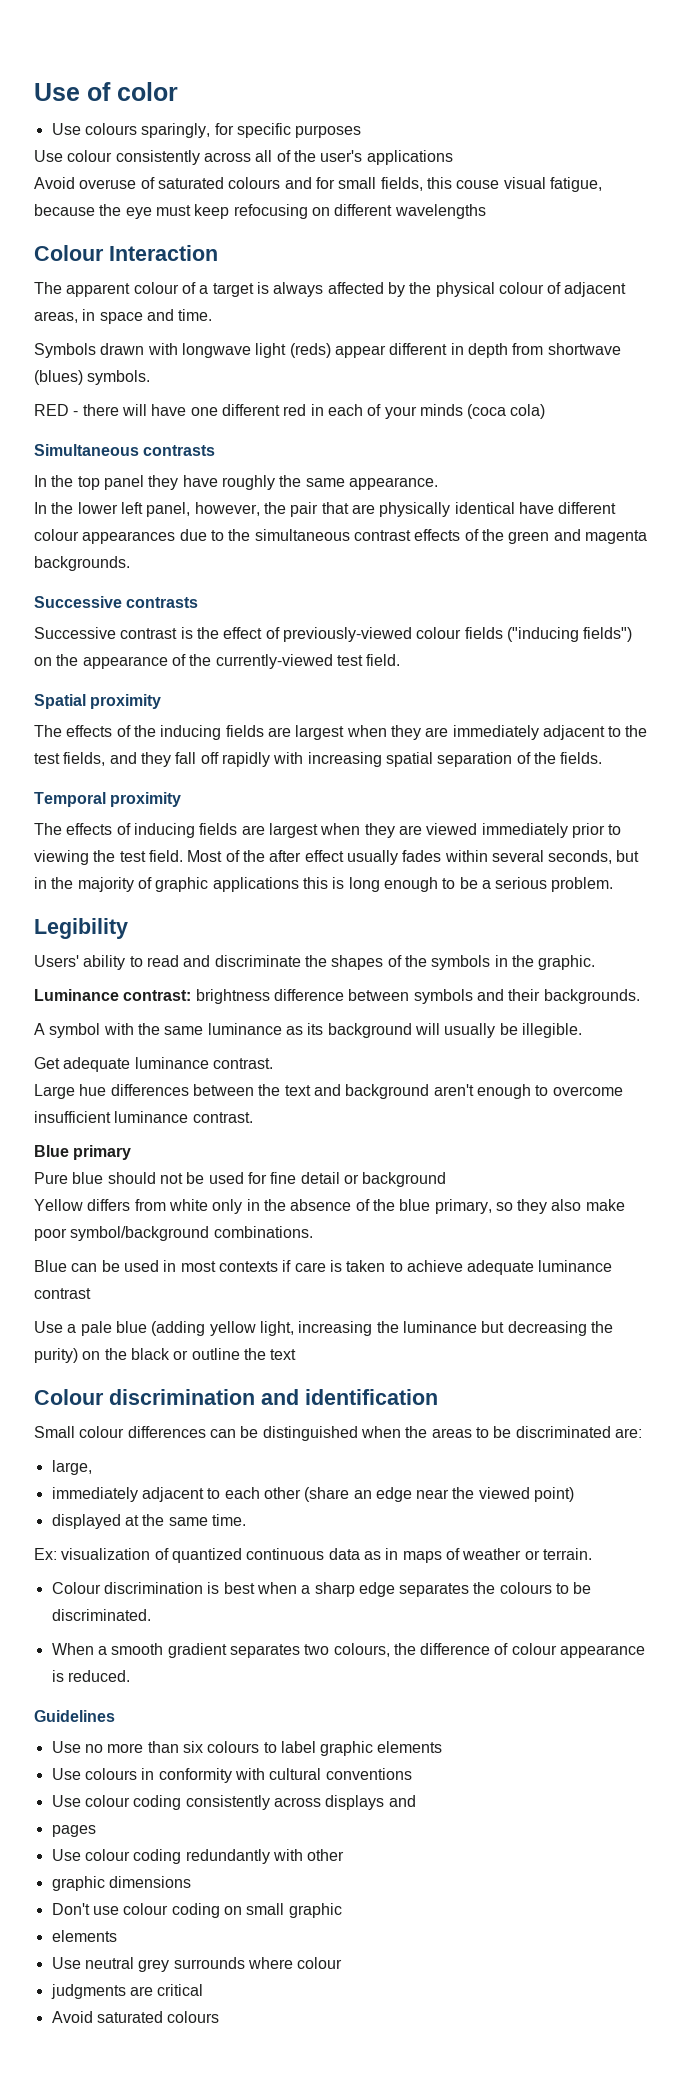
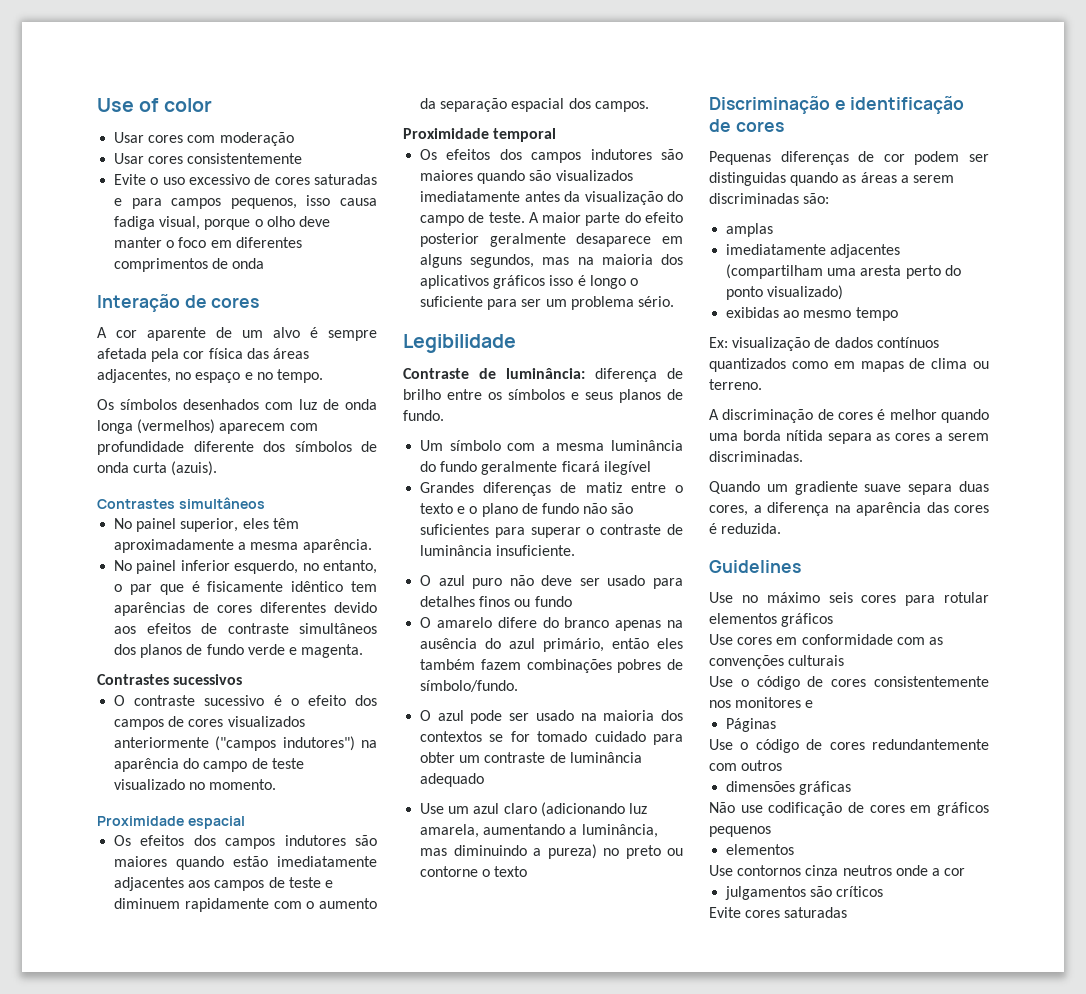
- Use colours sparingly, for specific purposes
- Use colour consistently across all of the user's applications
- Avoid overuse of saturated colours and for small fields, this couse visual fatigue, because the eye must keep refocusing on different wavelengths
- Colour Interaction
- The apparent colour of a target is always affected by the physical colour of adjacent areas, in space and time.
- Symbols drawn with longwave light (reds) appear different in depth from shortwave (blues) symbols.
- RED - there will have one different red in each of your minds (coca cola)
- Simultaneous contrasts
- In the top panel they have roughly the same appearance.
- In the lower left panel, however, the pair that are physically identical have different colour appearances due to the simultaneous contrast effects of the green and magenta backgrounds.
- Successive contrasts
- Successive contrast is the effect of previously-viewed colour fields ("inducing fields") on the appearance of the currently-viewed test field.
- Spatial proximity
- The effects of the inducing fields are largest when they are immediately adjacent to the test fields, and they fall off rapidly with increasing spatial separation of the fields.
- Temporal proximity
- The effects of inducing fields are largest when they are viewed immediately prior to viewing the test field. Most of the after effect usually fades within several seconds, but in the majority of graphic applications this is long enough to be a serious problem.
- Legibility
- Users' ability to read and discriminate the shapes of the symbols in the graphic.
- Luminance contrast: brightness difference between symbols and their backgrounds.
- A symbol with the same luminance as its background will usually be illegible.
- Get adequate luminance contrast.
- Large hue differences between the text and background aren't enough to overcome insufficient luminance contrast.
- Blue primary
- Pure blue should not be used for fine detail or background
- Yellow differs from white only in the absence of the blue primary, so they also make poor symbol/background combinations.
- Blue can be used in most contexts if care is taken to achieve adequate luminance contrast
- Use a pale blue (adding yellow light, increasing the luminance but decreasing the purity) on the black or outline the text
- Colour discrimination and identification
- Small colour differences can be distinguished when the areas to be discriminated are:
- large,
- immediately adjacent to each other (share an edge near the viewed point)
- displayed at the same time.
- Ex: visualization of quantized continuous data as in maps of weather or terrain.
- Colour discrimination is best when a sharp edge separates the colours to be discriminated.
- When a smooth gradient separates two colours, the difference of colour appearance is reduced.
+ Usar cores com moderação
+ Usar cores consistentemente
+ Evite o uso excessivo de cores saturadas e para campos pequenos, isso causa fadiga visual, porque o olho deve manter o foco em diferentes comprimentos de onda
+ Interação de cores
+ A cor aparente de um alvo é sempre afetada pela cor física das áreas adjacentes, no espaço e no tempo.
+ Os símbolos desenhados com luz de onda longa (vermelhos) aparecem com profundidade diferente dos símbolos de onda curta (azuis).
+ Contrastes simultâneos
+ No painel superior, eles têm aproximadamente a mesma aparência.
+ No painel inferior esquerdo, no entanto, o par que é fisicamente idêntico tem aparências de cores diferentes devido aos efeitos de contraste simultâneos dos planos de fundo verde e magenta.
+ Contrastes sucessivos
+ O contraste sucessivo é o efeito dos campos de cores visualizados anteriormente ("campos indutores") na aparência do campo de teste visualizado no momento.
+ Proximidade espacial
+ Os efeitos dos campos indutores são maiores quando estão imediatamente adjacentes aos campos de teste e diminuem rapidamente com o aumento da separação espacial dos campos.
+ Proximidade temporal
+ Os efeitos dos campos indutores são maiores quando são visualizados imediatamente antes da visualização do campo de teste. A maior parte do efeito posterior geralmente desaparece em alguns segundos, mas na maioria dos aplicativos gráficos isso é longo o suficiente para ser um problema sério.
+ Legibilidade
+ Contraste de luminância: diferença de brilho entre os símbolos e seus planos de fundo.
+ Um símbolo com a mesma luminância do fundo geralmente ficará ilegível
+ Grandes diferenças de matiz entre o texto e o plano de fundo não são suficientes para superar o contraste de luminância insuficiente.
+ O azul puro não deve ser usado para detalhes finos ou fundo
+ O amarelo difere do branco apenas na ausência do azul primário, então eles também fazem combinações pobres de símbolo/fundo.
+ O azul pode ser usado na maioria dos contextos se for tomado cuidado para obter um contraste de luminância adequado
+ Use um azul claro (adicionando luz amarela, aumentando a luminância, mas diminuindo a pureza) no preto ou contorne o texto
+ Discriminação e identificação de cores
+ Pequenas diferenças de cor podem ser distinguidas quando as áreas a serem discriminadas são:
+ amplas
+ imediatamente adjacentes (compartilham uma aresta perto do ponto visualizado)
+ exibidas ao mesmo tempo
+ Ex: visualização de dados contínuos quantizados como em mapas de clima ou terreno.
+ A discriminação de cores é melhor quando uma borda nítida separa as cores a serem discriminadas.
+ Quando um gradiente suave separa duas cores, a diferença na aparência das cores é reduzida.
  Guidelines
- Use no more than six colours to label graphic elements
- Use colours in conformity with cultural conventions
- Use colour coding consistently across displays and
- pages
- Use colour coding redundantly with other
- graphic dimensions
- Don't use colour coding on small graphic
- elements
- Use neutral grey surrounds where colour
- judgments are critical
- Avoid saturated colours
+ Use no máximo seis cores para rotular elementos gráficos
+ Use cores em conformidade com as convenções culturais
+ Use o código de cores consistentemente nos monitores e
+ Páginas
+ Use o código de cores redundantemente com outros
+ dimensões gráficas
+ Não use codificação de cores em gráficos pequenos
+ elementos
+ Use contornos cinza neutros onde a cor
+ julgamentos são críticos
+ Evite cores saturadas

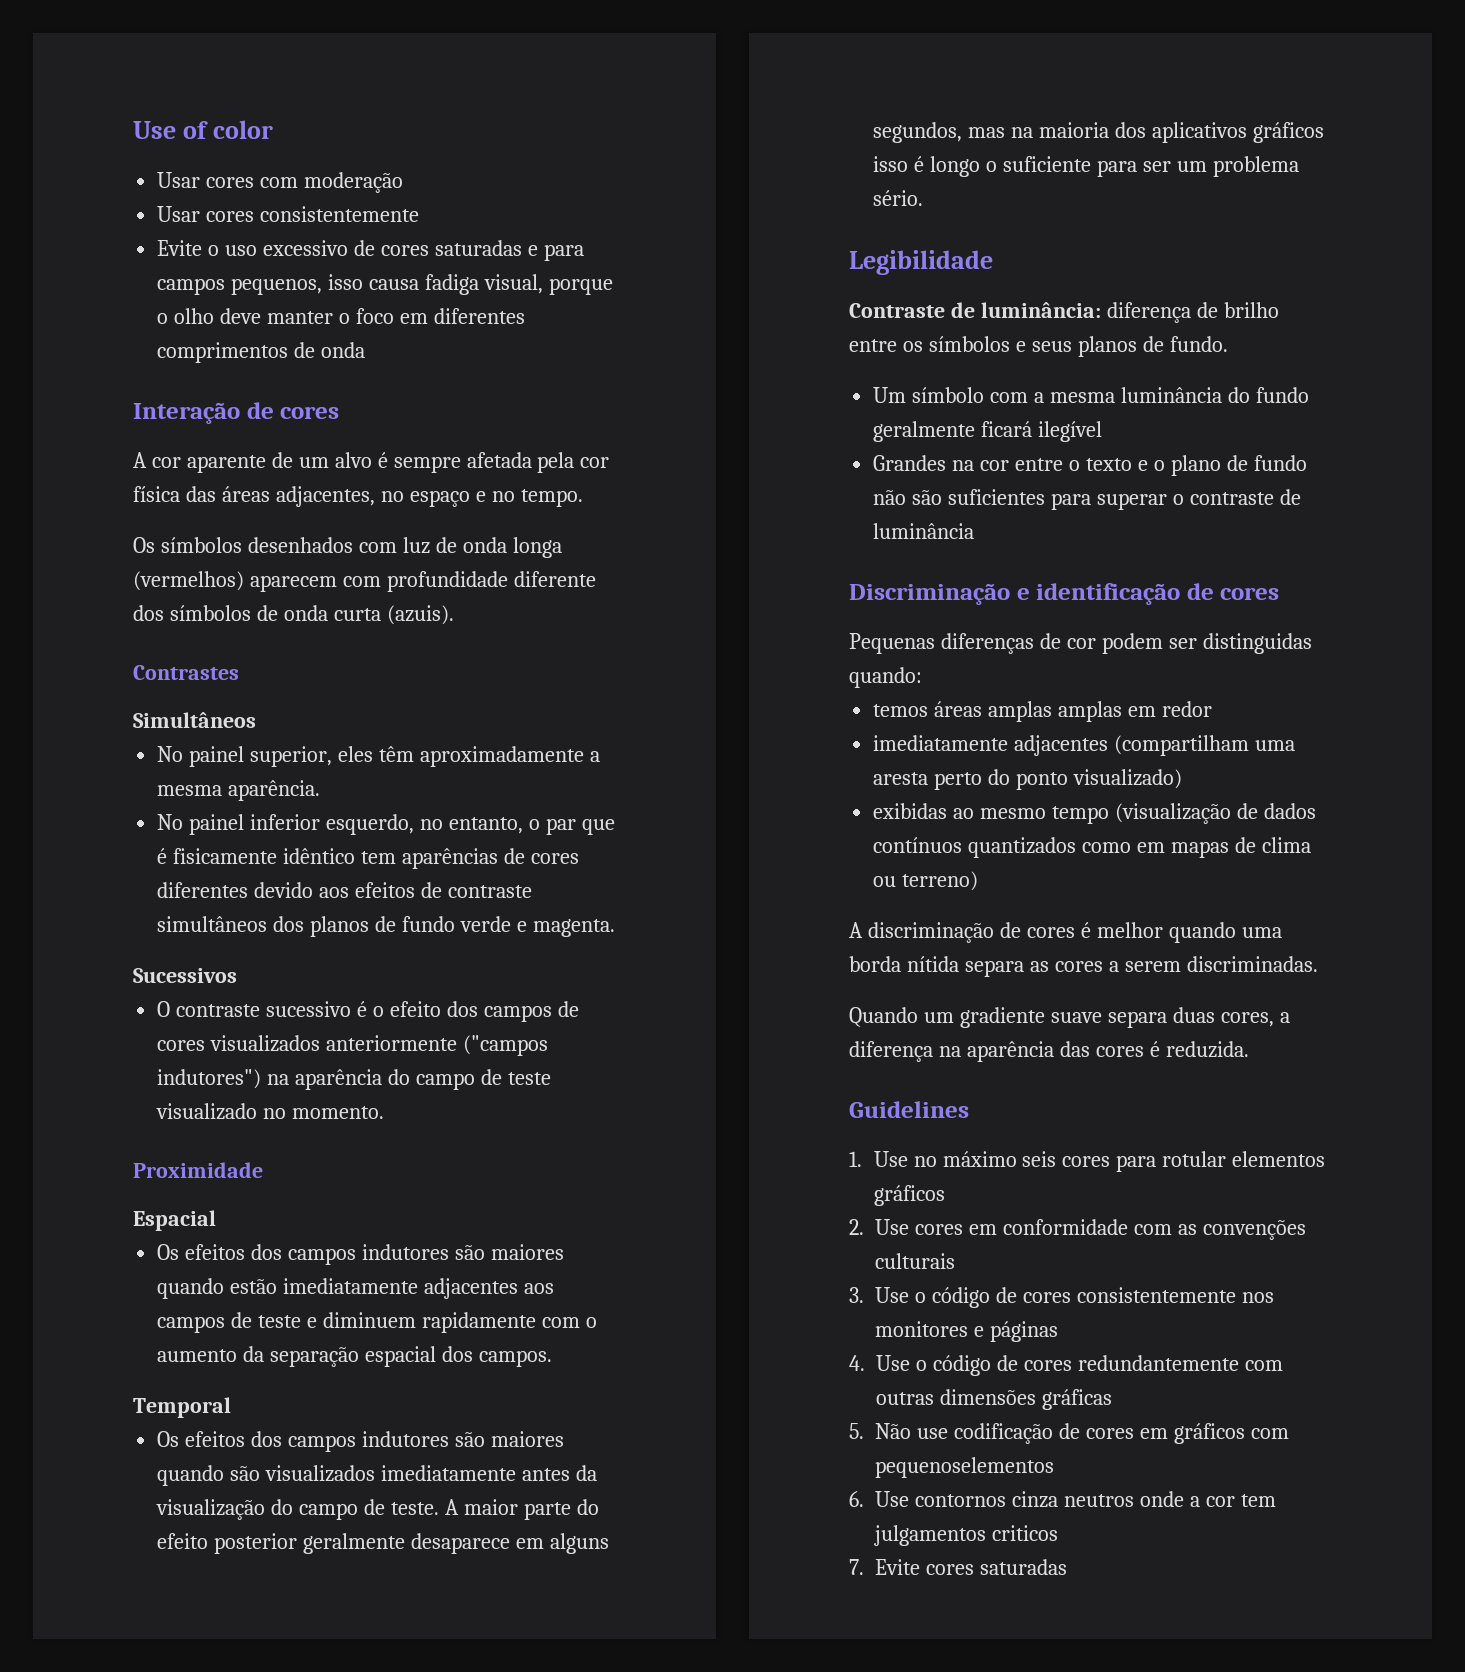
- Contrastes simultâneos
+ Contrastes
+ Simultâneos
- Contrastes sucessivos
+ Sucessivos
- Proximidade espacial
+ Proximidade
+ Espacial
- Proximidade temporal
+ Temporal
- Grandes diferenças de matiz entre o texto e o plano de fundo não são suficientes para superar o contraste de luminância insuficiente.
- O azul puro não deve ser usado para detalhes finos ou fundo
- O amarelo difere do branco apenas na ausência do azul primário, então eles também fazem combinações pobres de símbolo/fundo.
- O azul pode ser usado na maioria dos contextos se for tomado cuidado para obter um contraste de luminância adequado
- Use um azul claro (adicionando luz amarela, aumentando a luminância, mas diminuindo a pureza) no preto ou contorne o texto
+ Grandes na cor entre o texto e o plano de fundo não são suficientes para superar o contraste de luminância
- Pequenas diferenças de cor podem ser distinguidas quando as áreas a serem discriminadas são:
- amplas
+ Pequenas diferenças de cor podem ser distinguidas quando:
+ temos áreas amplas amplas em redor
- exibidas ao mesmo tempo
- Ex: visualização de dados contínuos quantizados como em mapas de clima ou terreno.
+ exibidas ao mesmo tempo (visualização de dados contínuos quantizados como em mapas de clima ou terreno)
- Use no máximo seis cores para rotular elementos gráficos
+ 1. Use no máximo seis cores para rotular elementos gráficos
- Use cores em conformidade com as convenções culturais
+ 2. Use cores em conformidade com as convenções culturais
- Use o código de cores consistentemente nos monitores e
- Páginas
- Use o código de cores redundantemente com outros
- dimensões gráficas
+ 3. Use o código de cores consistentemente nos monitores e páginas
+ 4. Use o código de cores redundantemente com outras dimensões gráficas
- Não use codificação de cores em gráficos pequenos
- elementos
- Use contornos cinza neutros onde a cor
- julgamentos são críticos
- Evite cores saturadas
+ 5. Não use codificação de cores em gráficos com pequenoselementos
+ 6. Use contornos cinza neutros onde a cor tem julgamentos criticos
+ 7. Evite cores saturadas

